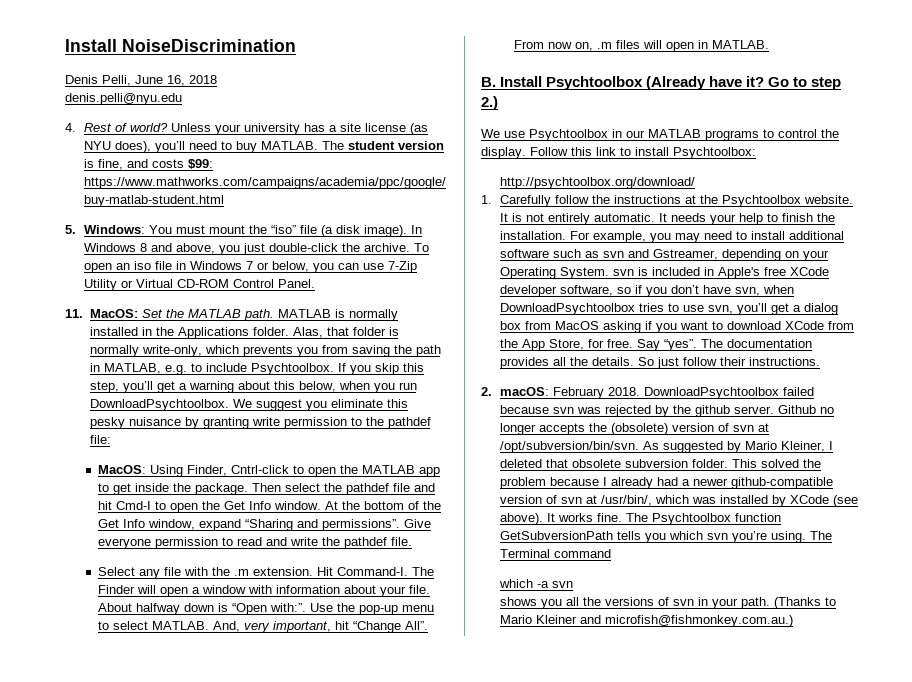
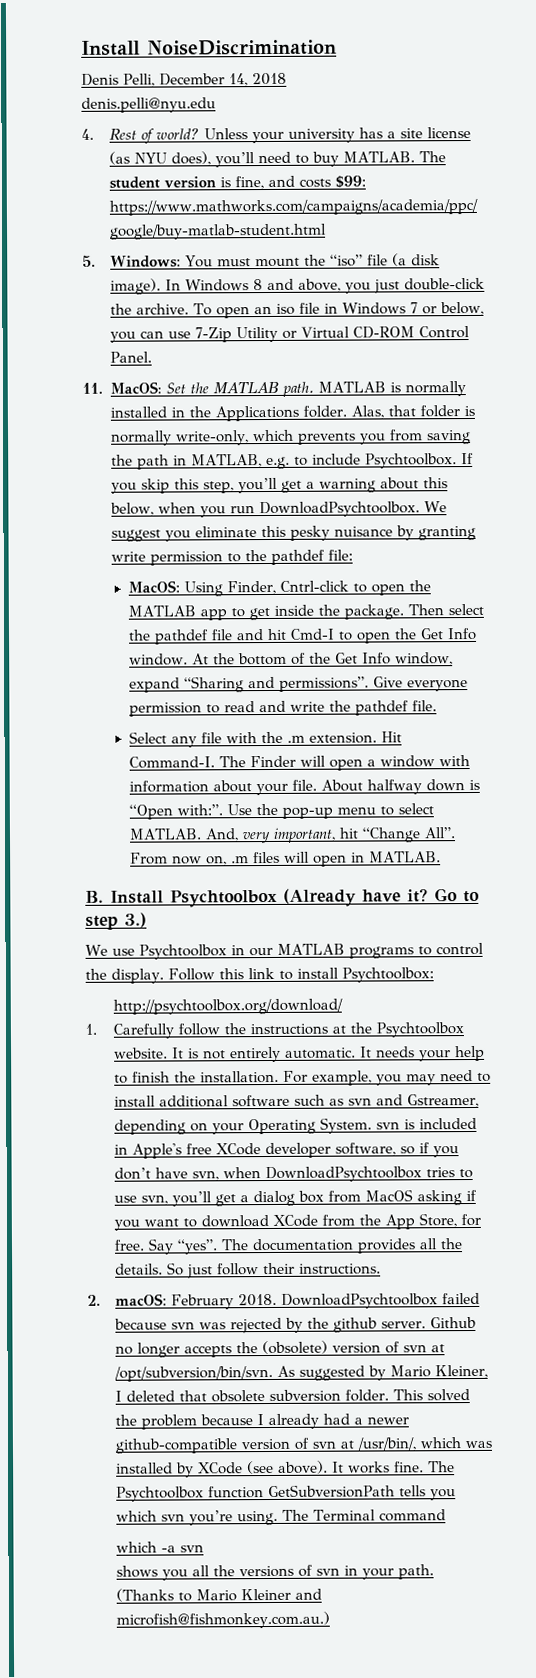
- Denis Pelli, June 16, 2018
+ Denis Pelli, December 14, 2018
- Go to step 2.)
+ Go to step 3.)

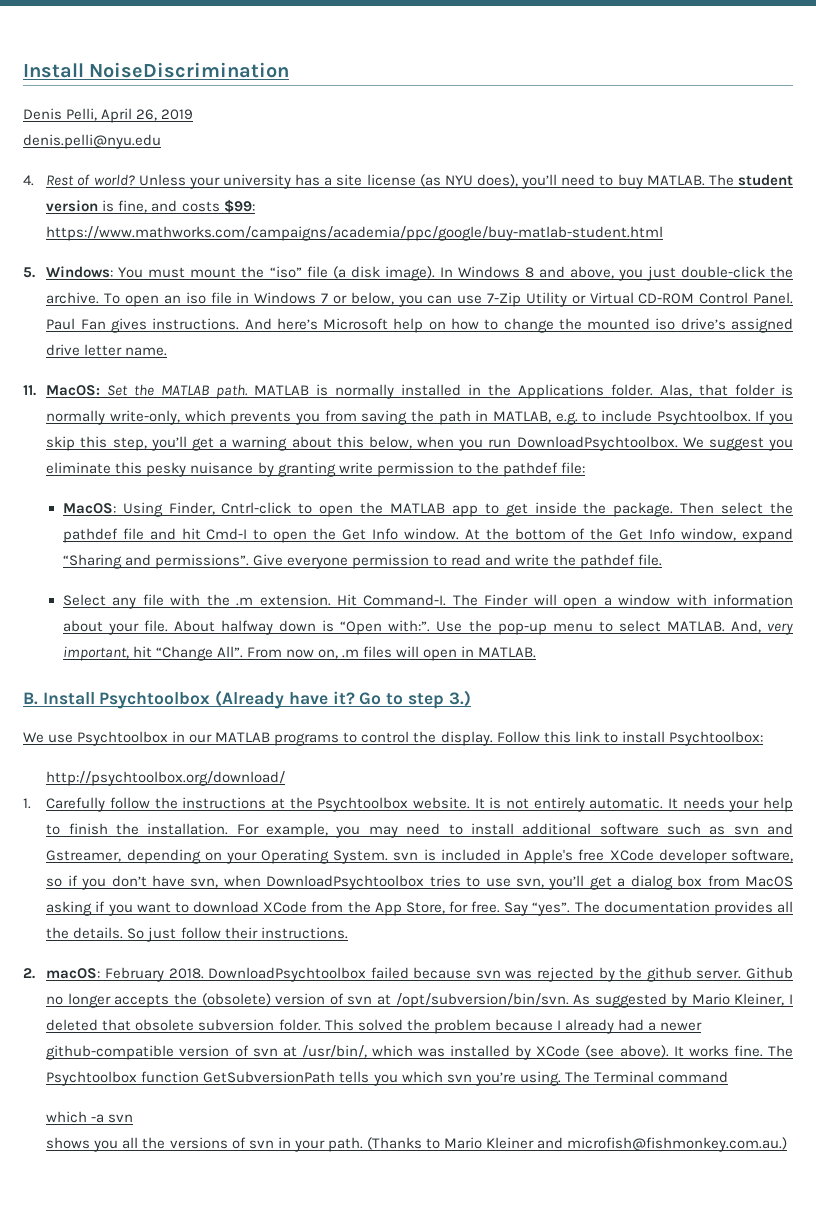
- Denis Pelli, December 14, 2018
+ Denis Pelli, April 26, 2019
+ Paul Fan gives instructions. And here’s Microsoft help on how to change the mounted iso drive’s assigned drive letter name.

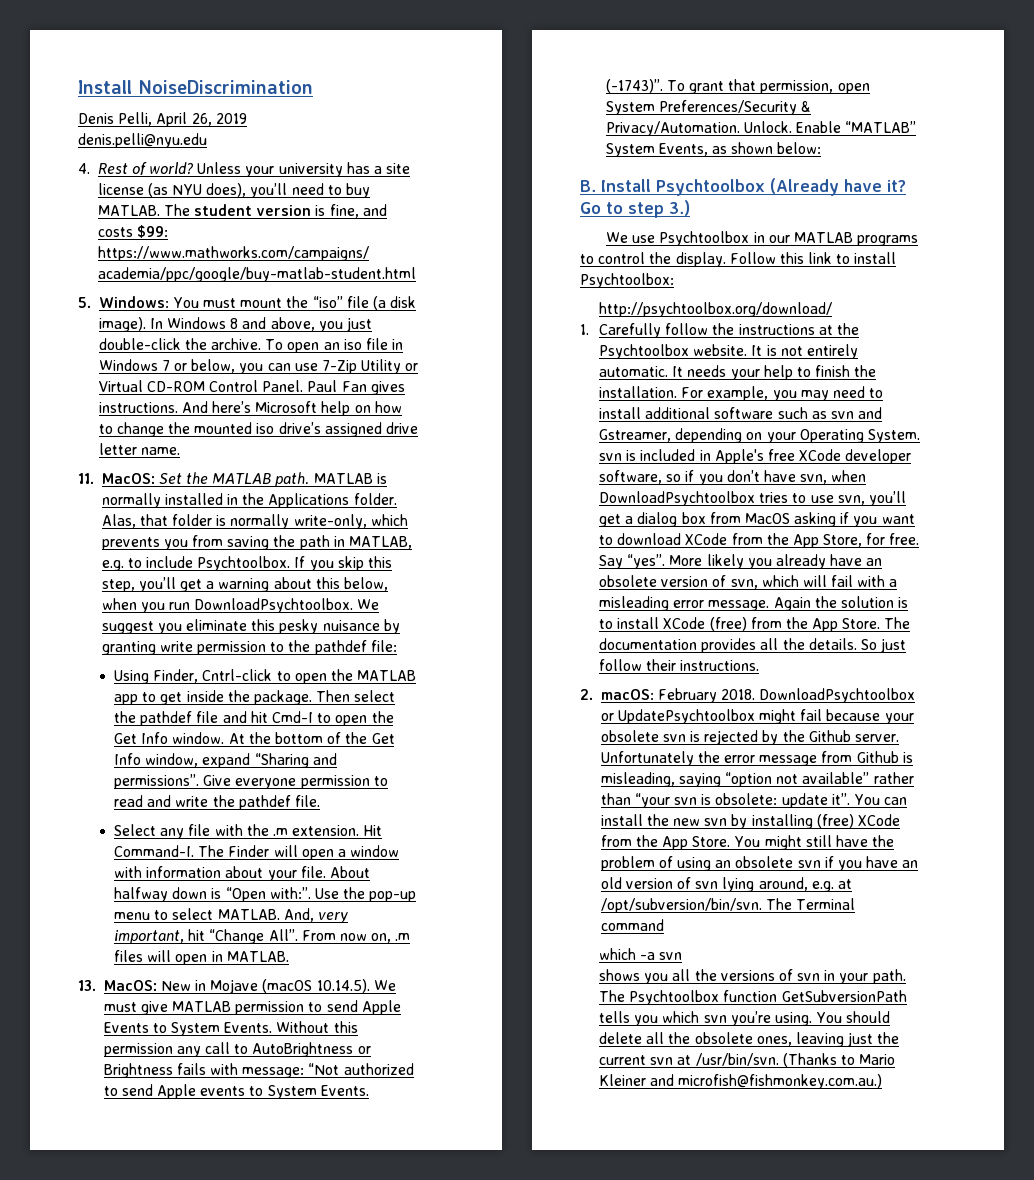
- MacOS: Using Finder, Cntrl-click to open the MATLAB app to get inside the package.
+ Using Finder, Cntrl-click to open the MATLAB app to get inside the package.
+ 13. MacOS: New in Mojave (macOS 10.14.5). We must give MATLAB permission to send Apple Events to System Events. Without this permission any call to AutoBrightness or Brightness fails with message: “Not authorized to send Apple events to System Events. (-1743)”. To grant that permission, open System Preferences/Security & Privacy/Automation. Unlock. Enable “MATLAB” System Events, as shown below:
+ More likely you already have an obsolete version of svn, which will fail with a misleading error message. Again the solution is to install XCode (free) from the App Store.
- DownloadPsychtoolbox failed because svn was rejected by the github server. Github no longer accepts the (obsolete) version of svn at /opt/subversion/bin/svn. As suggested by Mario Kleiner, I deleted that obsolete subversion folder. This solved the problem because I already had a newer github-compatible version of svn at /usr/bin/, which was installed by XCode (see above). It works fine. The Psychtoolbox function GetSubversionPath tells you which svn you’re using.
+ DownloadPsychtoolbox or UpdatePsychtoolbox might fail because your obsolete svn is rejected by the Github server. Unfortunately the error message from Github is misleading, saying “option not available” rather than “your svn is obsolete: update it”. You can install the new svn by installing (free) XCode from the App Store. You might still have the problem of using an obsolete svn if you have an old version of svn lying around, e.g. at /opt/subversion/bin/svn.
+ The Psychtoolbox function GetSubversionPath tells you which svn you’re using. You should delete all the obsolete ones, leaving just the current svn at /usr/bin/svn.

